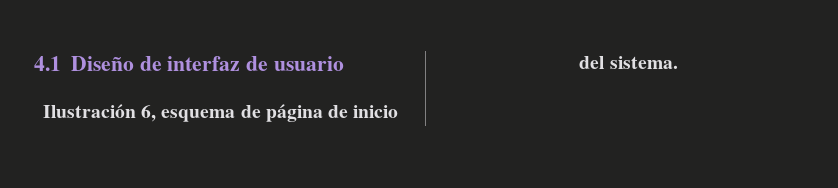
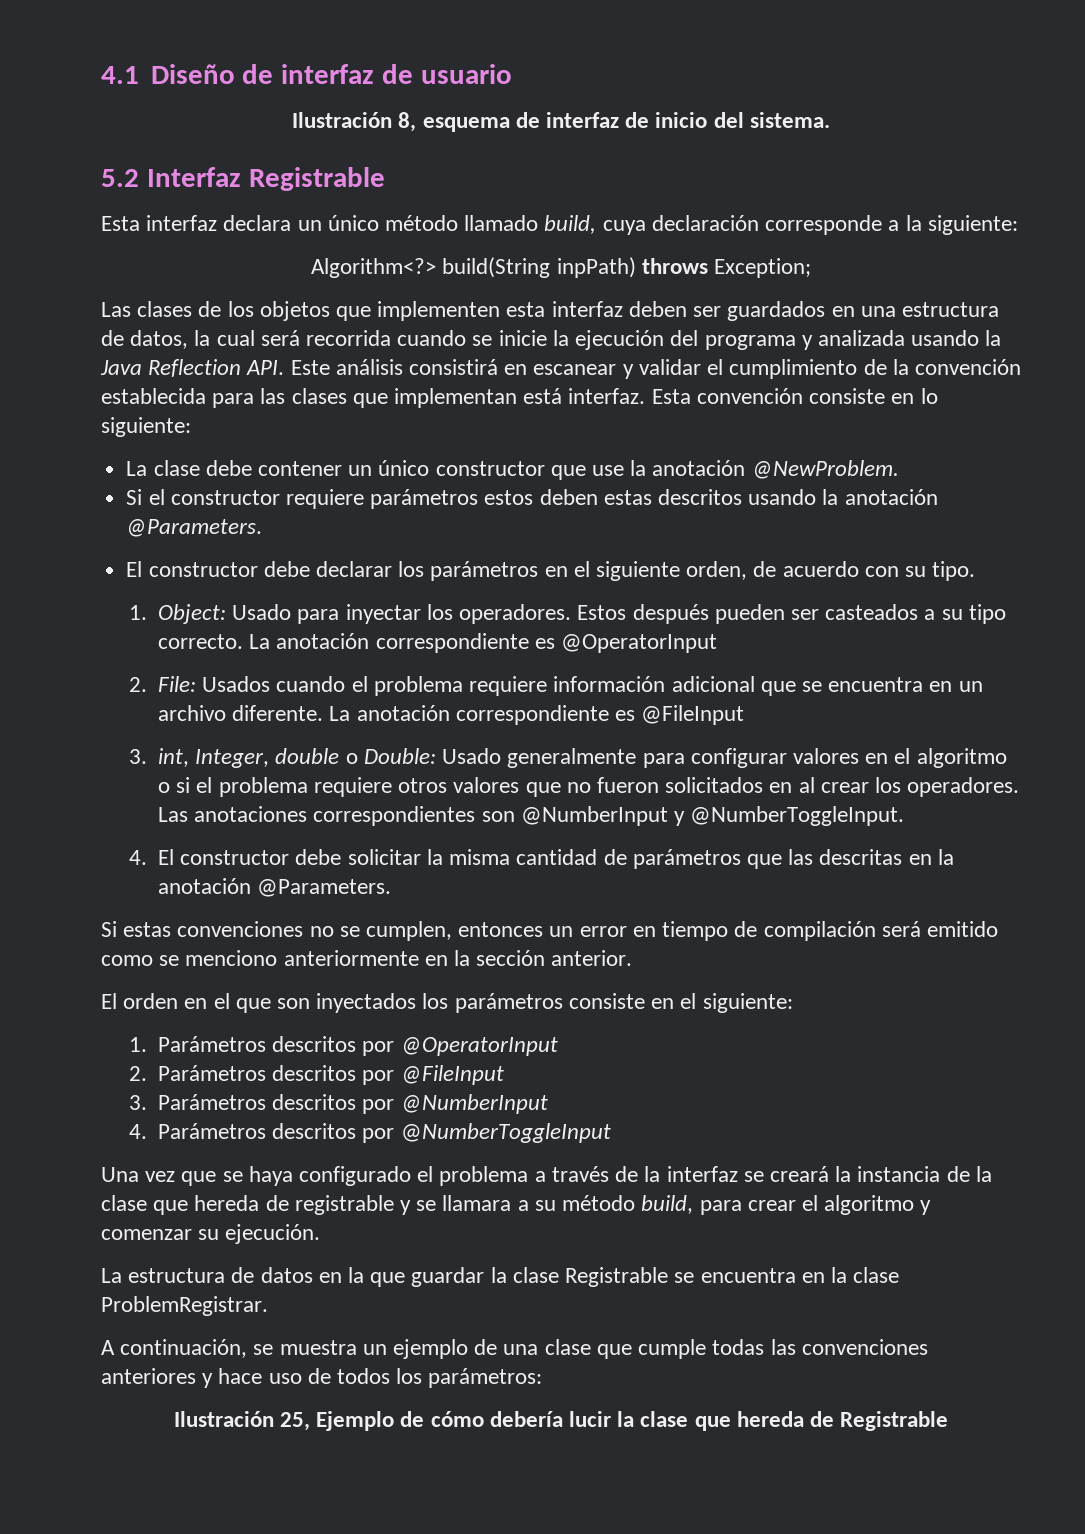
- Ilustración 6, esquema de página de inicio del sistema.
+ Ilustración 8, esquema de interfaz de inicio del sistema.
+ 5.2 Interfaz Registrable
+ Esta interfaz declara un único método llamado build, cuya declaración corresponde a la siguiente:
+ Algorithm<?> build(String inpPath) throws Exception;
+ Las clases de los objetos que implementen esta interfaz deben ser guardados en una estructura de datos, la cual será recorrida cuando se inicie la ejecución del programa y analizada usando la Java Reflection API. Este análisis consistirá en escanear y validar el cumplimiento de la convención establecida para las clases que implementan está interfaz. Esta convención consiste en lo siguiente:
+ La clase debe contener un único constructor que use la anotación @NewProblem.
+ Si el constructor requiere parámetros estos deben estas descritos usando la anotación @Parameters.
+ El constructor debe declarar los parámetros en el siguiente orden, de acuerdo con su tipo.
+ 1. Object: Usado para inyectar los operadores. Estos después pueden ser casteados a su tipo correcto. La anotación correspondiente es @OperatorInput
+ 2. File: Usados cuando el problema requiere información adicional que se encuentra en un archivo diferente. La anotación correspondiente es @FileInput
+ 3. int, Integer, double o Double: Usado generalmente para configurar valores en el algoritmo o si el problema requiere otros valores que no fueron solicitados en al crear los operadores. Las anotaciones correspondientes son @NumberInput y @NumberToggleInput.
+ 4. El constructor debe solicitar la misma cantidad de parámetros que las descritas en la anotación @Parameters.
+ Si estas convenciones no se cumplen, entonces un error en tiempo de compilación será emitido como se menciono anteriormente en la sección anterior.
+ El orden en el que son inyectados los parámetros consiste en el siguiente:
+ 1. Parámetros descritos por @OperatorInput
+ 2. Parámetros descritos por @FileInput
+ 3. Parámetros descritos por @NumberInput
+ 4. Parámetros descritos por @NumberToggleInput
+ Una vez que se haya configurado el problema a través de la interfaz se creará la instancia de la clase que hereda de registrable y se llamara a su método build, para crear el algoritmo y comenzar su ejecución.
+ La estructura de datos en la que guardar la clase Registrable se encuentra en la clase ProblemRegistrar.
+ A continuación, se muestra un ejemplo de una clase que cumple todas las convenciones anteriores y hace uso de todos los parámetros:
+ Ilustración 25, Ejemplo de cómo debería lucir la clase que hereda de Registrable

